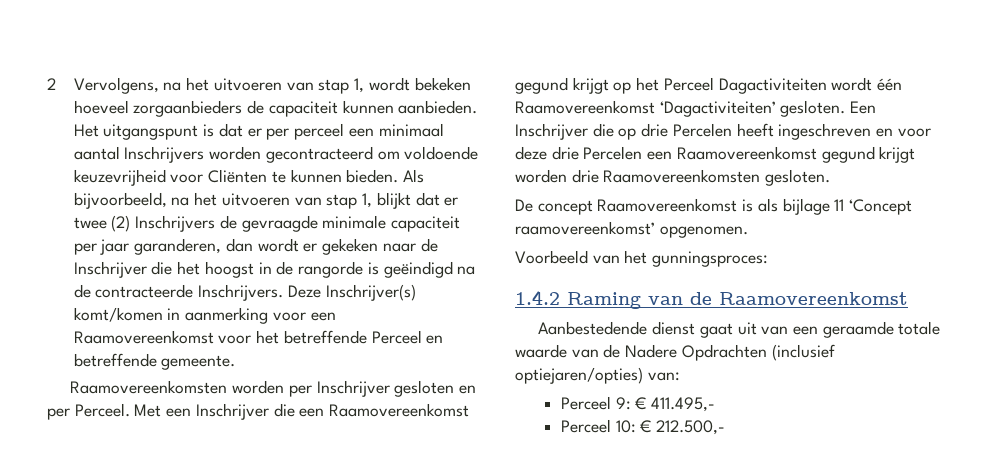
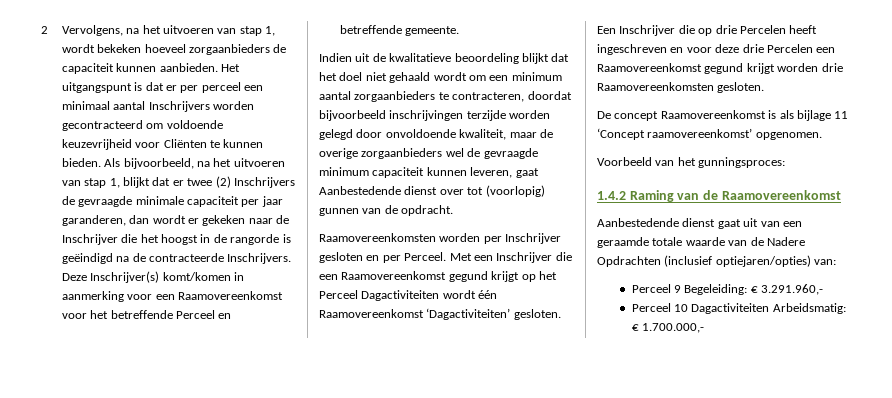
+ Indien uit de kwalitatieve beoordeling blijkt dat het doel niet gehaald wordt om een minimum aantal zorgaanbieders te contracteren, doordat bijvoorbeeld inschrijvingen terzijde worden gelegd door onvoldoende kwaliteit, maar de overige zorgaanbieders wel de gevraagde minimum capaciteit kunnen leveren, gaat Aanbestedende dienst over tot (voorlopig) gunnen van de opdracht.
- Perceel 9: € 411.495,-
- Perceel 10: € 212.500,-
+ Perceel 9 Begeleiding: € 3.291.960,-
+ Perceel 10 Dagactiviteiten Arbeidsmatig: € 1.700.000,-

